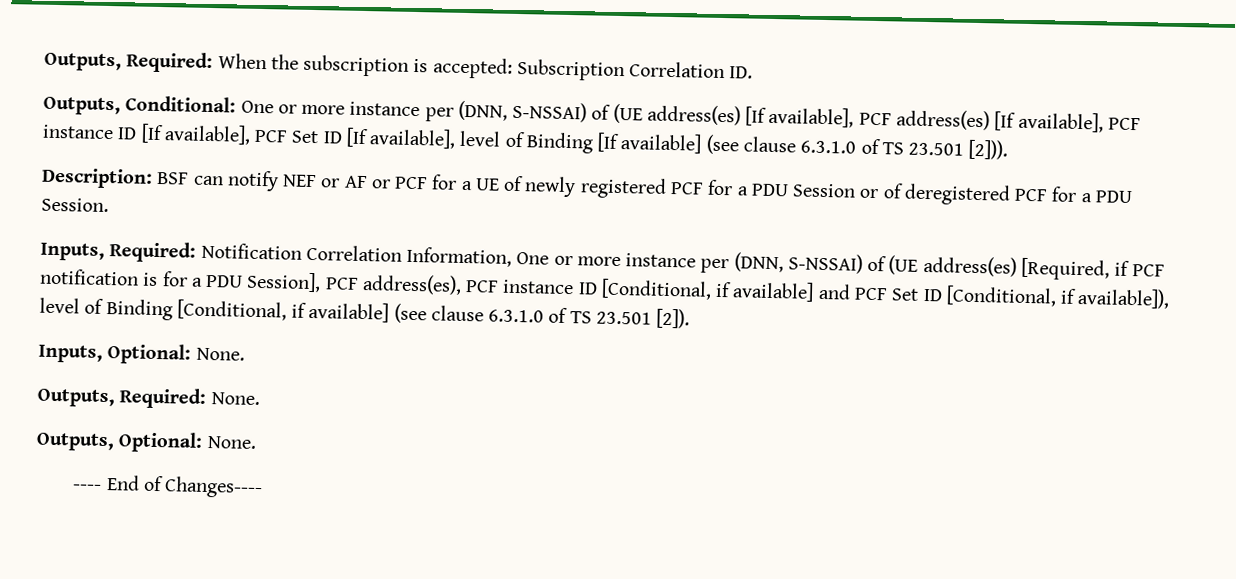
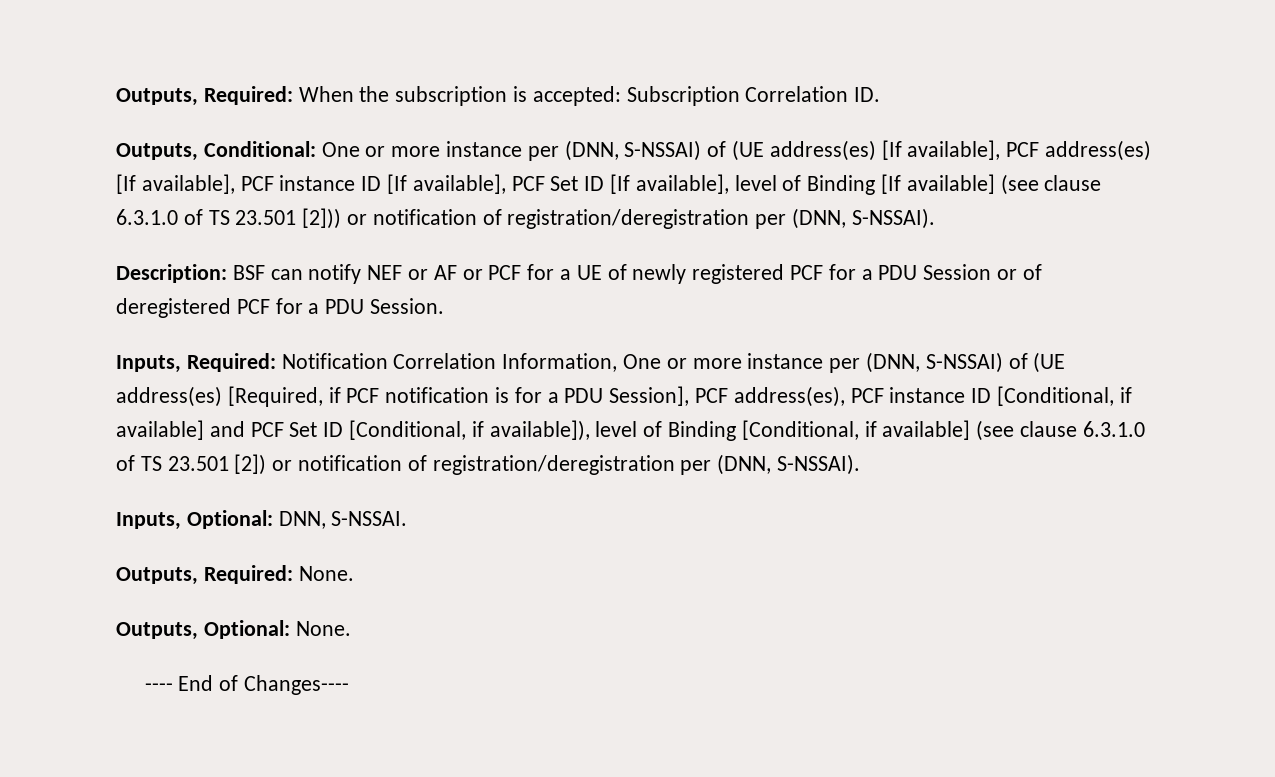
- Outputs, Conditional: One or more instance per (DNN, S-NSSAI) of (UE address(es) [If available], PCF address(es) [If available], PCF instance ID [If available], PCF Set ID [If available], level of Binding [If available] (see clause 6.3.1.0 of TS 23.501 [2])).
+ Outputs, Conditional: One or more instance per (DNN, S-NSSAI) of (UE address(es) [If available], PCF address(es) [If available], PCF instance ID [If available], PCF Set ID [If available], level of Binding [If available] (see clause 6.3.1.0 of TS 23.501 [2])) or notification of registration/deregistration per (DNN, S-NSSAI).
- Inputs, Required: Notification Correlation Information, One or more instance per (DNN, S-NSSAI) of (UE address(es) [Required, if PCF notification is for a PDU Session], PCF address(es), PCF instance ID [Conditional, if available] and PCF Set ID [Conditional, if available]), level of Binding [Conditional, if available] (see clause 6.3.1.0 of TS 23.501 [2]).
+ Inputs, Required: Notification Correlation Information, One or more instance per (DNN, S-NSSAI) of (UE address(es) [Required, if PCF notification is for a PDU Session], PCF address(es), PCF instance ID [Conditional, if available] and PCF Set ID [Conditional, if available]), level of Binding [Conditional, if available] (see clause 6.3.1.0 of TS 23.501 [2]) or notification of registration/deregistration per (DNN, S-NSSAI).
- Inputs, Optional: None.
+ Inputs, Optional: DNN, S-NSSAI.

